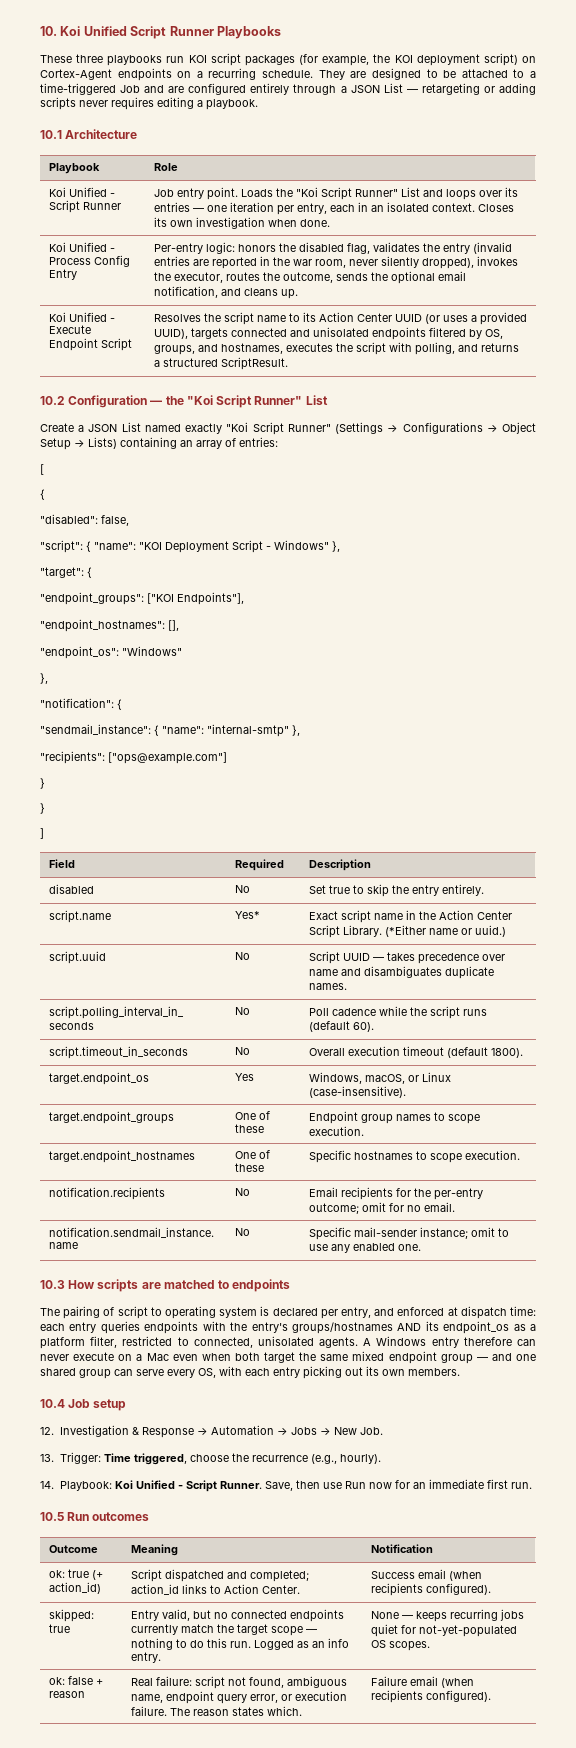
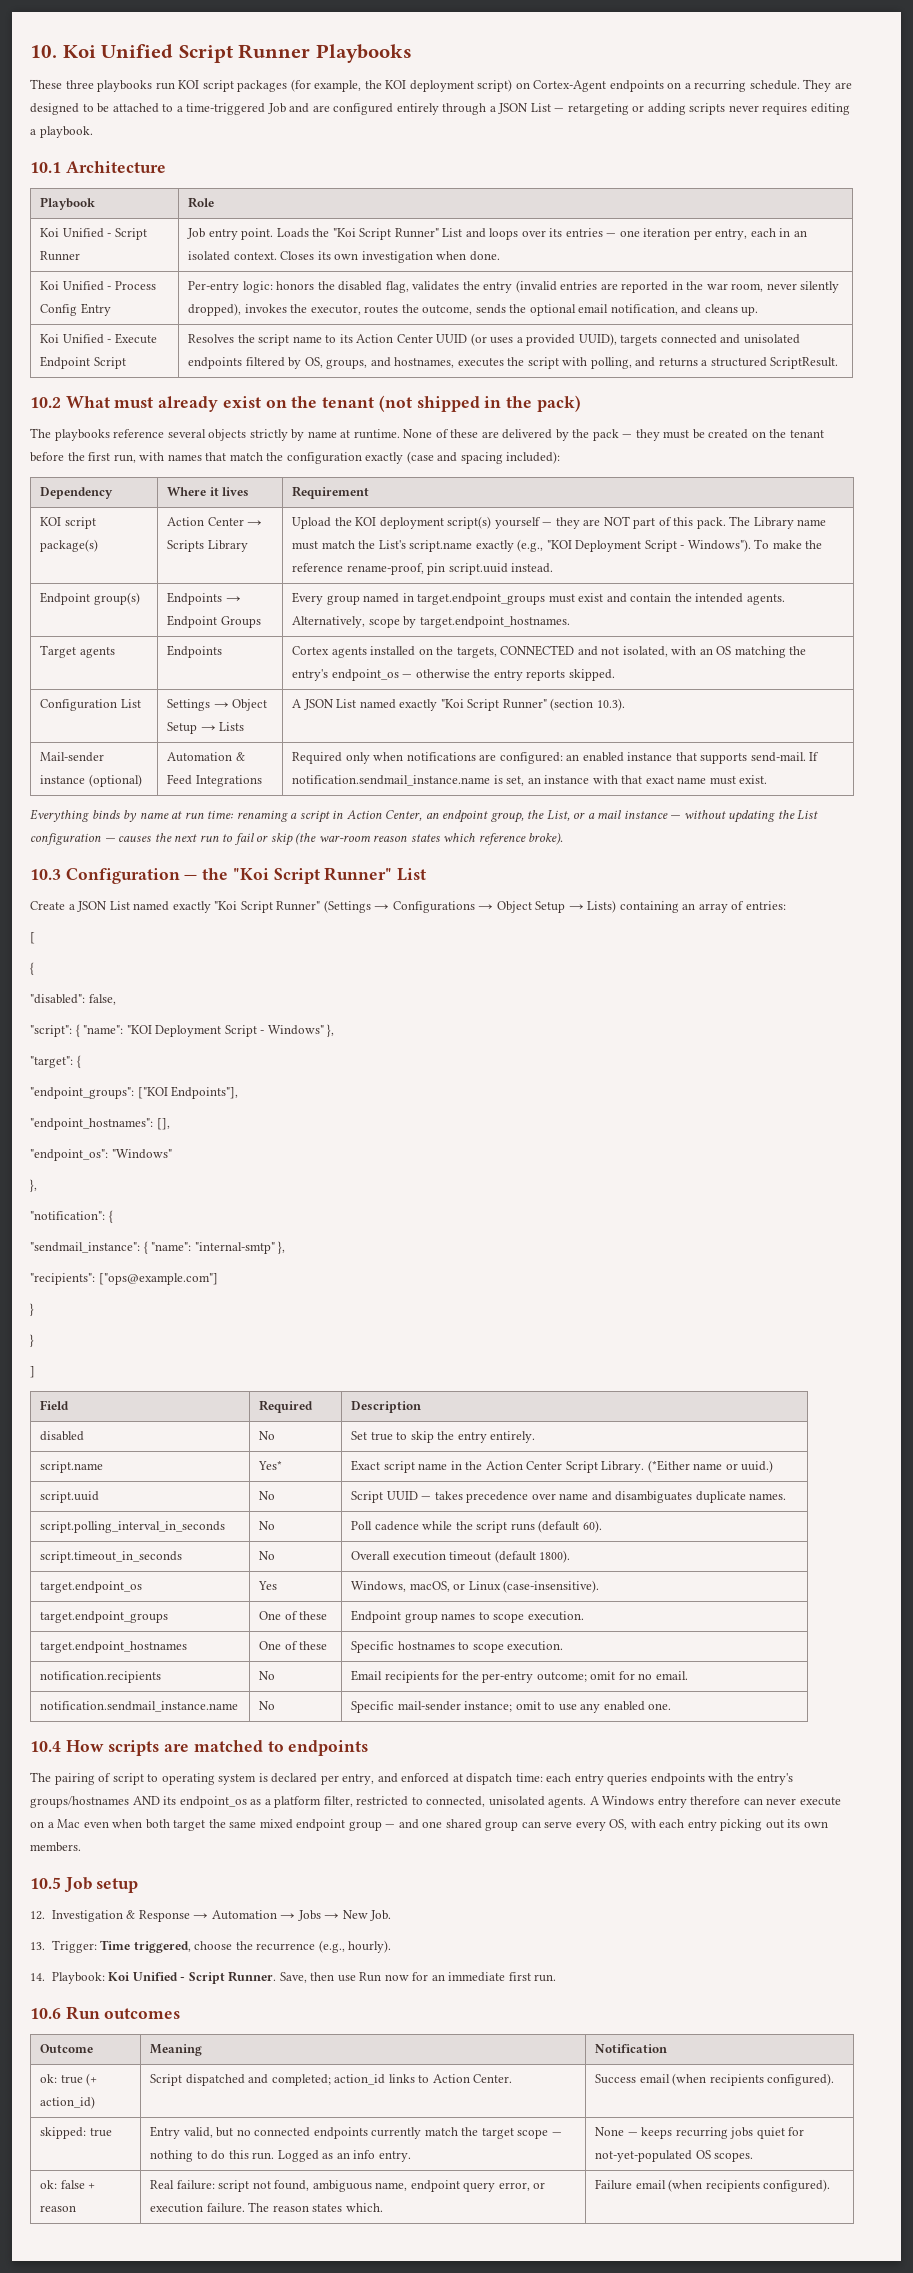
- 10.2 Configuration — the "Koi Script Runner" List
+ 10.2 What must already exist on the tenant (not shipped in the pack)
+ The playbooks reference several objects strictly by name at runtime. None of these are delivered by the pack — they must be created on the tenant before the first run, with names that match the configuration exactly (case and spacing included):
+ Dependency | Where it lives | Requirement
+ KOI script package(s) | Action Center → Scripts Library | Upload the KOI deployment script(s) yourself — they are NOT part of this pack. The Library name must match the List's script.name exactly (e.g., "KOI Deployment Script - Windows"). To make the reference rename-proof, pin script.uuid instead.
+ Endpoint group(s) | Endpoints → Endpoint Groups | Every group named in target.endpoint_groups must exist and contain the intended agents. Alternatively, scope by target.endpoint_hostnames.
+ Target agents | Endpoints | Cortex agents installed on the targets, CONNECTED and not isolated, with an OS matching the entry's endpoint_os — otherwise the entry reports skipped.
+ Configuration List | Settings → Object Setup → Lists | A JSON List named exactly "Koi Script Runner" (section 10.3).
+ Mail-sender instance (optional) | Automation & Feed Integrations | Required only when notifications are configured: an enabled instance that supports send-mail. If notification.sendmail_instance.name is set, an instance with that exact name must exist.
+ Everything binds by name at run time: renaming a script in Action Center, an endpoint group, the List, or a mail instance — without updating the List configuration — causes the next run to fail or skip (the war-room reason states which reference broke).
+ 10.3 Configuration — the "Koi Script Runner" List
- 10.3 How scripts are matched to endpoints
+ 10.4 How scripts are matched to endpoints
- 10.4 Job setup
+ 10.5 Job setup
- 10.5 Run outcomes
+ 10.6 Run outcomes

